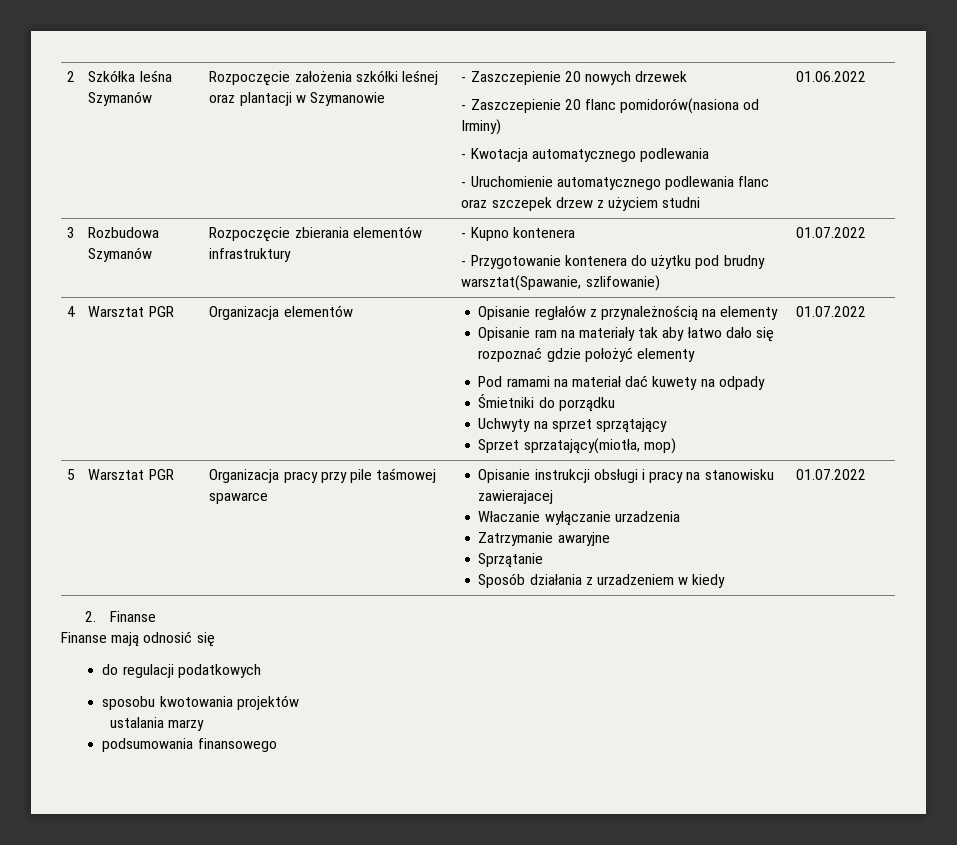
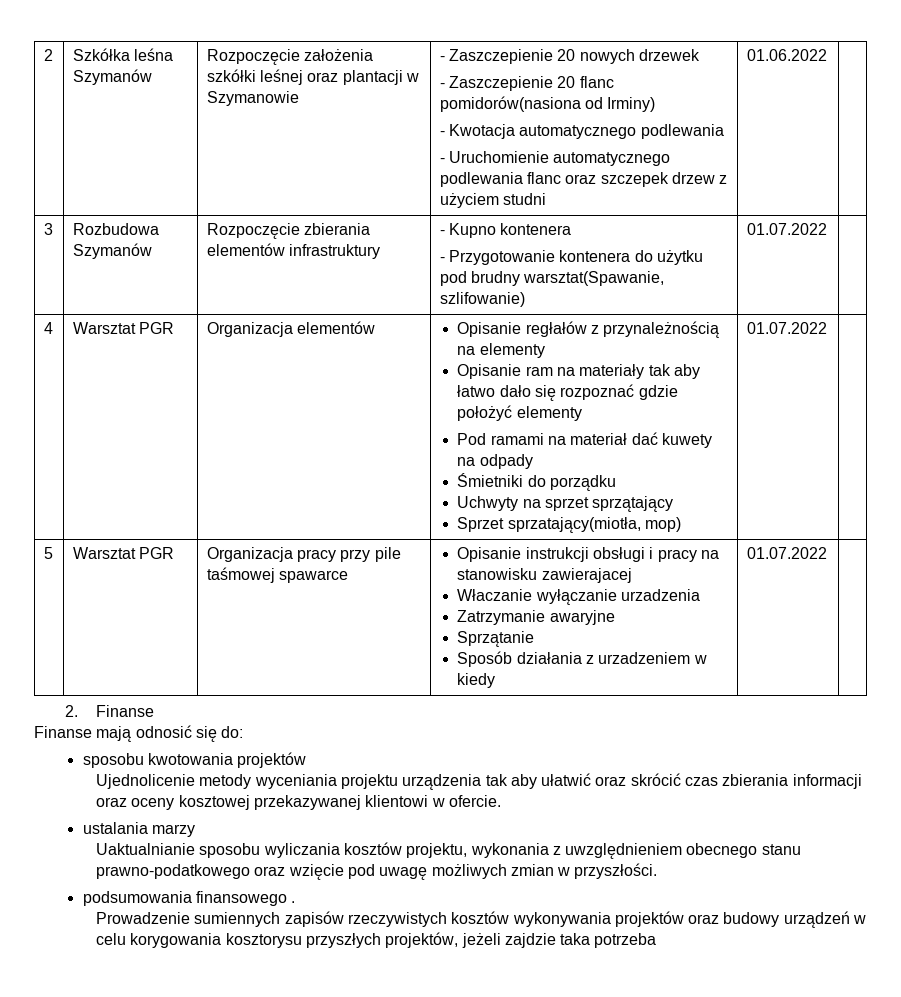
- Finanse mają odnosić się
- do regulacji podatkowych
+ Finanse mają odnosić się do:
+ Ujednolicenie metody wyceniania projektu urządzenia tak aby ułatwić oraz skrócić czas zbierania informacji oraz oceny kosztowej przekazywanej klientowi w ofercie.
  ustalania marzy
- podsumowania finansowego
+ Uaktualnianie sposobu wyliczania kosztów projektu, wykonania z uwzględnieniem obecnego stanu prawno-podatkowego oraz wzięcie pod uwagę możliwych zmian w przyszłości.
+ podsumowania finansowego .
+ Prowadzenie sumiennych zapisów rzeczywistych kosztów wykonywania projektów oraz budowy urządzeń w celu korygowania kosztorysu przyszłych projektów, jeżeli zajdzie taka potrzeba

